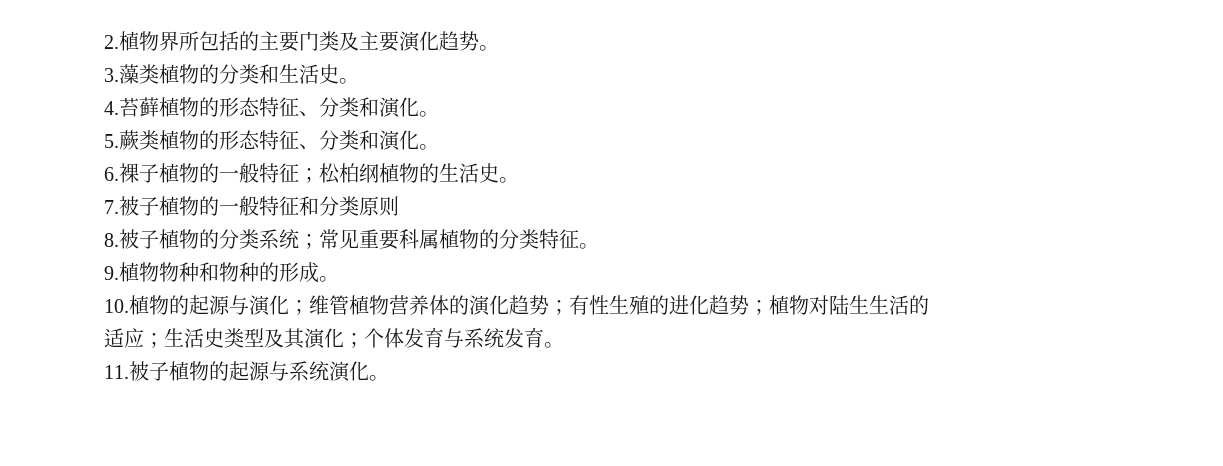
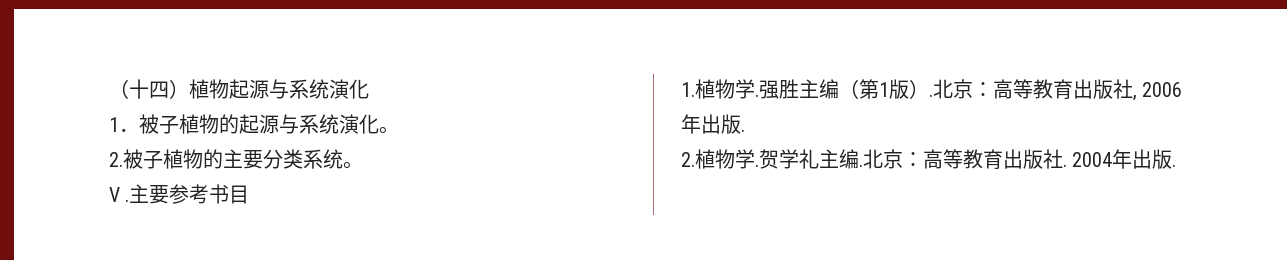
- 2.植物界所包括的主要门类及主要演化趋势。
- 3.藻类植物的分类和生活史。
- 4.苔藓植物的形态特征、分类和演化。
- 5.蕨类植物的形态特征、分类和演化。
- 6.裸子植物的一般特征；松柏纲植物的生活史。
- 7.被子植物的一般特征和分类原则
- 8.被子植物的分类系统；常见重要科属植物的分类特征。
- 9.植物物种和物种的形成。
- 10.植物的起源与演化；维管植物营养体的演化趋势；有性生殖的进化趋势；植物对陆生生活的
- 适应；生活史类型及其演化；个体发育与系统发育。
- 11.被子植物的起源与系统演化。
+ （十四）植物起源与系统演化
+ 1．被子植物的起源与系统演化。
+ 2.被子植物的主要分类系统。
+ V .主要参考书目
+ 1.植物学.强胜主编（第1版）.北京：高等教育出版社, 2006年出版.
+ 2.植物学.贺学礼主编.北京：高等教育出版社. 2004年出版.

